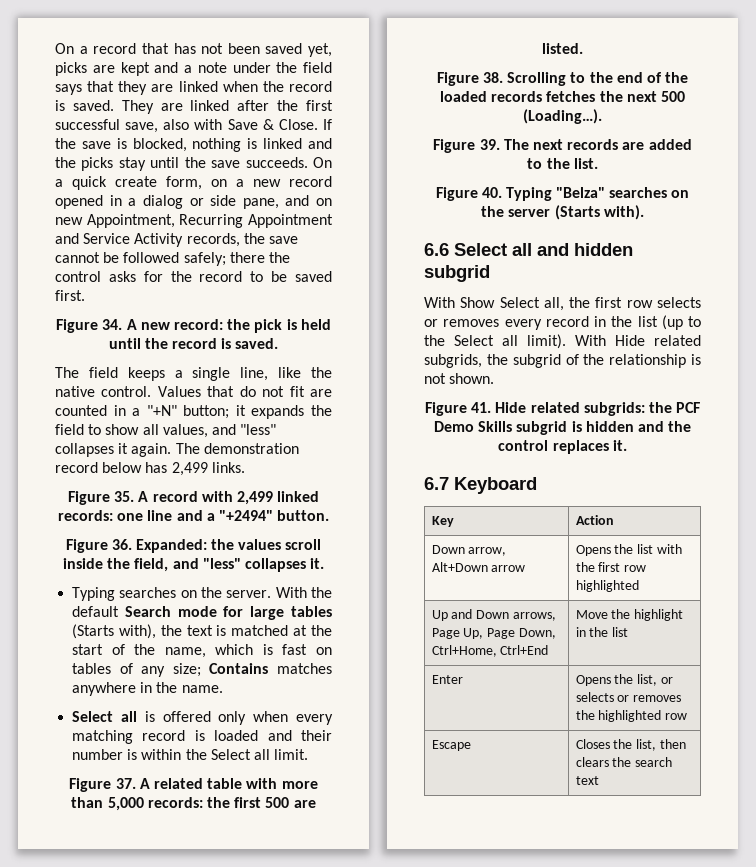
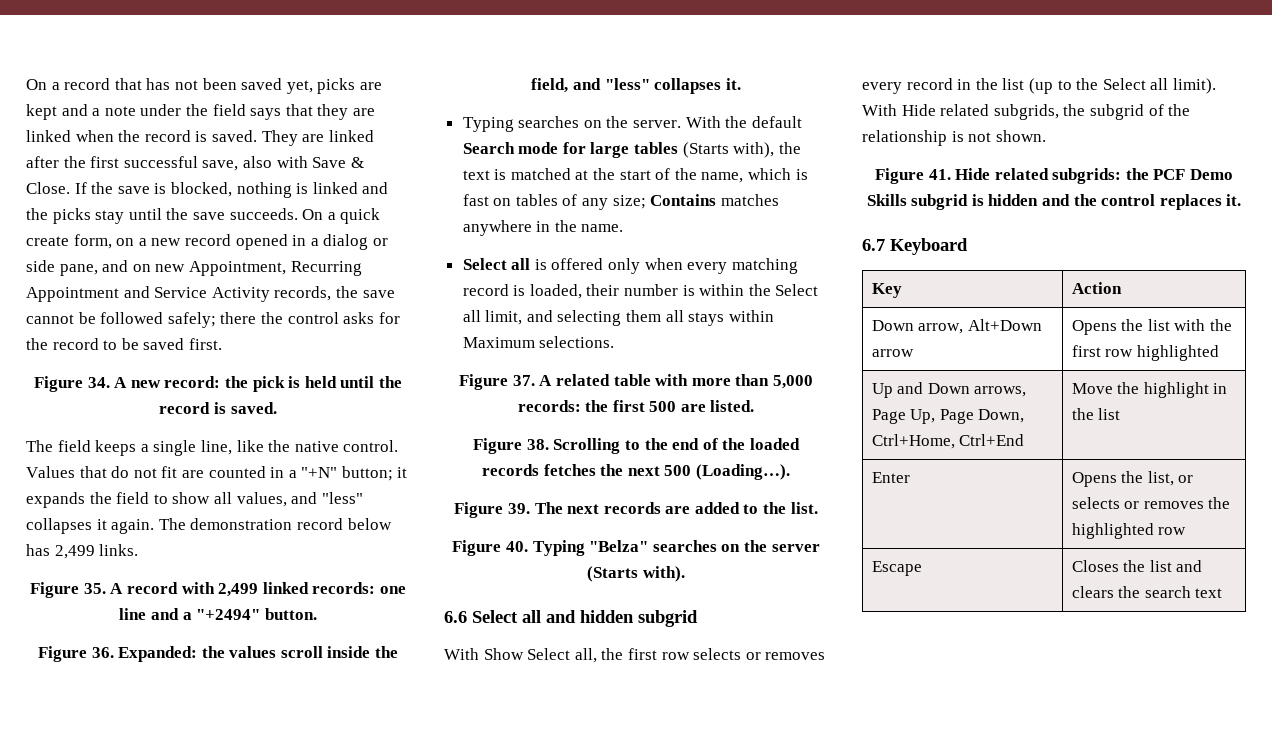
- Select all is offered only when every matching record is loaded and their number is within the Select all limit.
+ Select all is offered only when every matching record is loaded, their number is within the Select all limit, and selecting them all stays within Maximum selections.
- Escape | Closes the list, then clears the search text
+ Escape | Closes the list and clears the search text

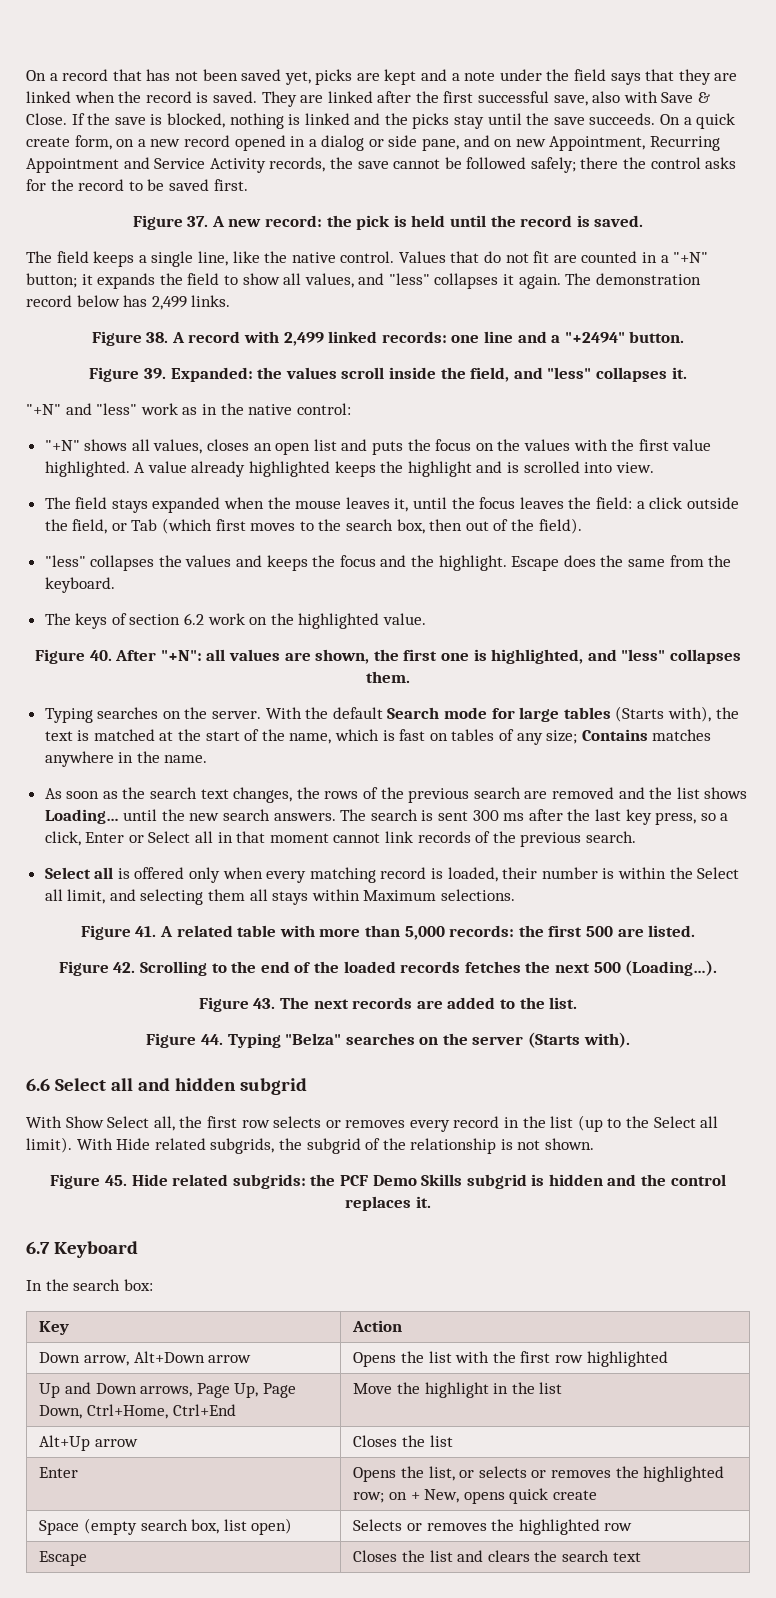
- Figure 34. A new record: the pick is held until the record is saved.
+ Figure 37. A new record: the pick is held until the record is saved.
- Figure 35. A record with 2,499 linked records: one line and a "+2494" button.
+ Figure 38. A record with 2,499 linked records: one line and a "+2494" button.
- Figure 36. Expanded: the values scroll inside the field, and "less" collapses it.
+ Figure 39. Expanded: the values scroll inside the field, and "less" collapses it.
+ "+N" and "less" work as in the native control:
+ "+N" shows all values, closes an open list and puts the focus on the values with the first value highlighted. A value already highlighted keeps the highlight and is scrolled into view.
+ The field stays expanded when the mouse leaves it, until the focus leaves the field: a click outside the field, or Tab (which first moves to the search box, then out of the field).
+ "less" collapses the values and keeps the focus and the highlight. Escape does the same from the keyboard.
+ The keys of section 6.2 work on the highlighted value.
+ Figure 40. After "+N": all values are shown, the first one is highlighted, and "less" collapses them.
+ As soon as the search text changes, the rows of the previous search are removed and the list shows Loading… until the new search answers. The search is sent 300 ms after the last key press, so a click, Enter or Select all in that moment cannot link records of the previous search.
- Figure 37. A related table with more than 5,000 records: the first 500 are listed.
+ Figure 41. A related table with more than 5,000 records: the first 500 are listed.
- Figure 38. Scrolling to the end of the loaded records fetches the next 500 (Loading…).
+ Figure 42. Scrolling to the end of the loaded records fetches the next 500 (Loading…).
- Figure 39. The next records are added to the list.
+ Figure 43. The next records are added to the list.
- Figure 40. Typing "Belza" searches on the server (Starts with).
+ Figure 44. Typing "Belza" searches on the server (Starts with).
- Figure 41. Hide related subgrids: the PCF Demo Skills subgrid is hidden and the control replaces it.
+ Figure 45. Hide related subgrids: the PCF Demo Skills subgrid is hidden and the control replaces it.
+ In the search box:
+ Alt+Up arrow | Closes the list
- Enter | Opens the list, or selects or removes the highlighted row
+ Enter | Opens the list, or selects or removes the highlighted row; on + New, opens quick create
+ Space (empty search box, list open) | Selects or removes the highlighted row

